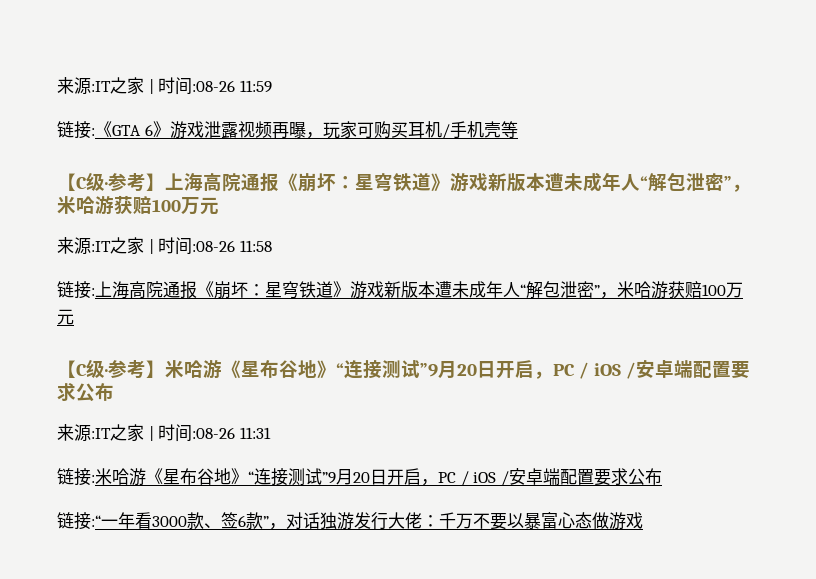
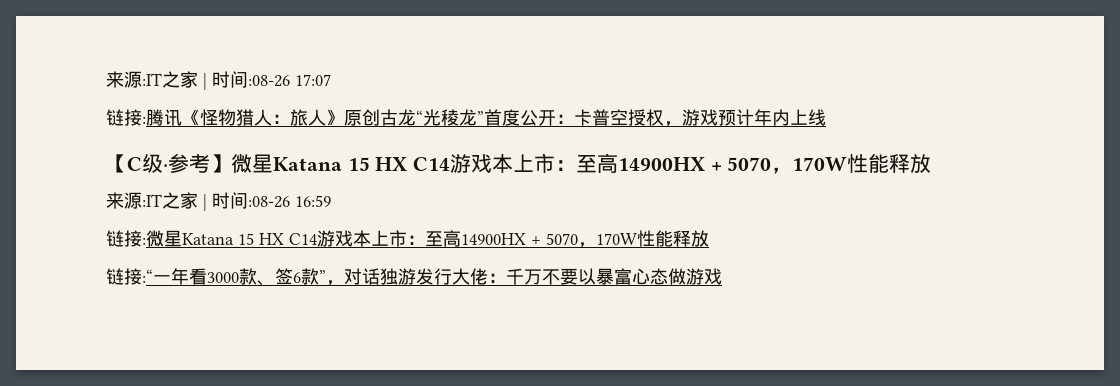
- 来源:IT之家 | 时间:08-26 11:59
- 链接:《GTA 6》游戏泄露视频再曝，玩家可购买耳机/手机壳等
- 【C级·参考】上海高院通报《崩坏：星穹铁道》游戏新版本遭未成年人“解包泄密”，米哈游获赔100万元
- 来源:IT之家 | 时间:08-26 11:58
- 链接:上海高院通报《崩坏：星穹铁道》游戏新版本遭未成年人“解包泄密”，米哈游获赔100万元
- 【C级·参考】米哈游《星布谷地》“连接测试”9月20日开启，PC / iOS /安卓端配置要求公布
- 来源:IT之家 | 时间:08-26 11:31
- 链接:米哈游《星布谷地》“连接测试”9月20日开启，PC / iOS /安卓端配置要求公布
+ 来源:IT之家 | 时间:08-26 17:07
+ 链接:腾讯《怪物猎人：旅人》原创古龙“光稜龙”首度公开：卡普空授权，游戏预计年内上线
+ 【C级·参考】微星Katana 15 HX C14游戏本上市：至高14900HX + 5070，170W性能释放
+ 来源:IT之家 | 时间:08-26 16:59
+ 链接:微星Katana 15 HX C14游戏本上市：至高14900HX + 5070，170W性能释放

